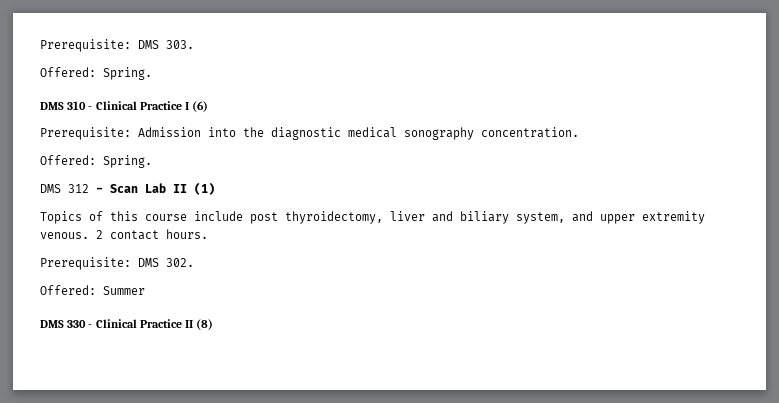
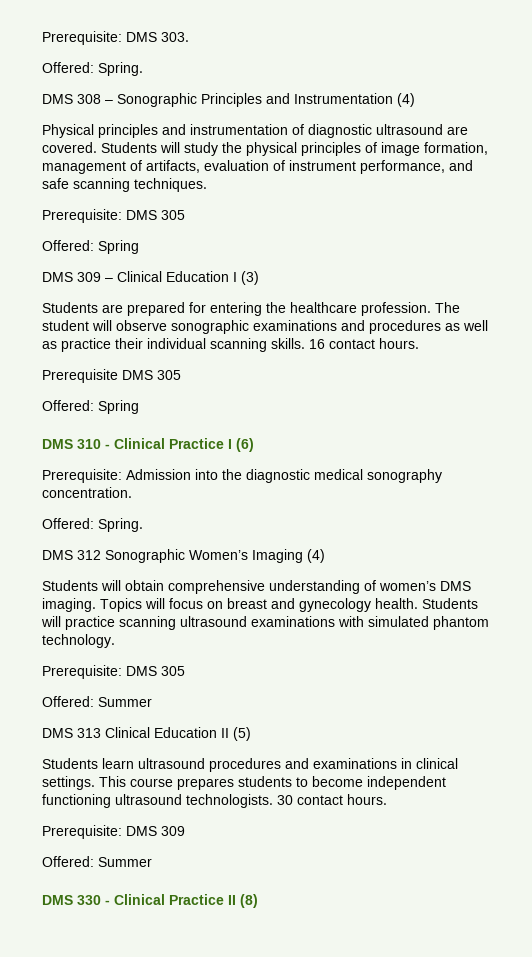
+ DMS 308 – Sonographic Principles and Instrumentation (4)
+ Physical principles and instrumentation of diagnostic ultrasound are covered. Students will study the physical principles of image formation, management of artifacts, evaluation of instrument performance, and safe scanning techniques.
+ Prerequisite: DMS 305
+ Offered: Spring
+ DMS 309 – Clinical Education I (3)
+ Students are prepared for entering the healthcare profession. The student will observe sonographic examinations and procedures as well as practice their individual scanning skills. 16 contact hours.
+ Prerequisite DMS 305
+ Offered: Spring
- DMS 312 - Scan Lab II (1)
- Topics of this course include post thyroidectomy, liver and biliary system, and upper extremity venous. 2 contact hours.
+ DMS 312 Sonographic Women’s Imaging (4)
+ Students will obtain comprehensive understanding of women’s DMS imaging. Topics will focus on breast and gynecology health. Students will practice scanning ultrasound examinations with simulated phantom technology.
+ Prerequisite: DMS 305
+ Offered: Summer
+ DMS 313 Clinical Education II (5)
+ Students learn ultrasound procedures and examinations in clinical settings. This course prepares students to become independent functioning ultrasound technologists. 30 contact hours.
- Prerequisite: DMS 302.
+ Prerequisite: DMS 309

